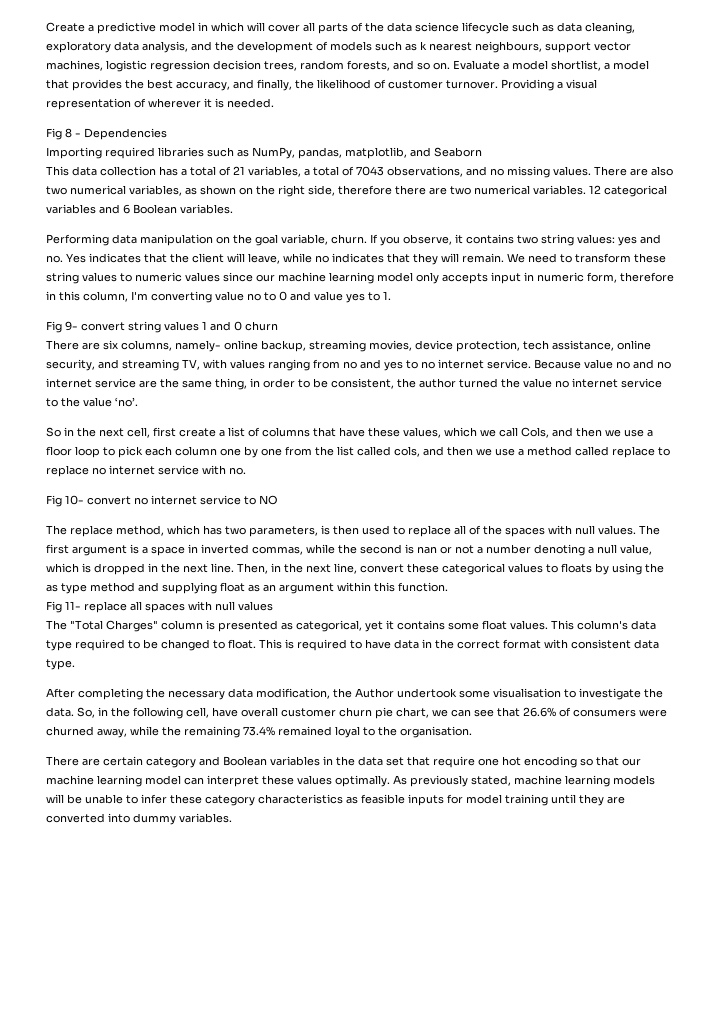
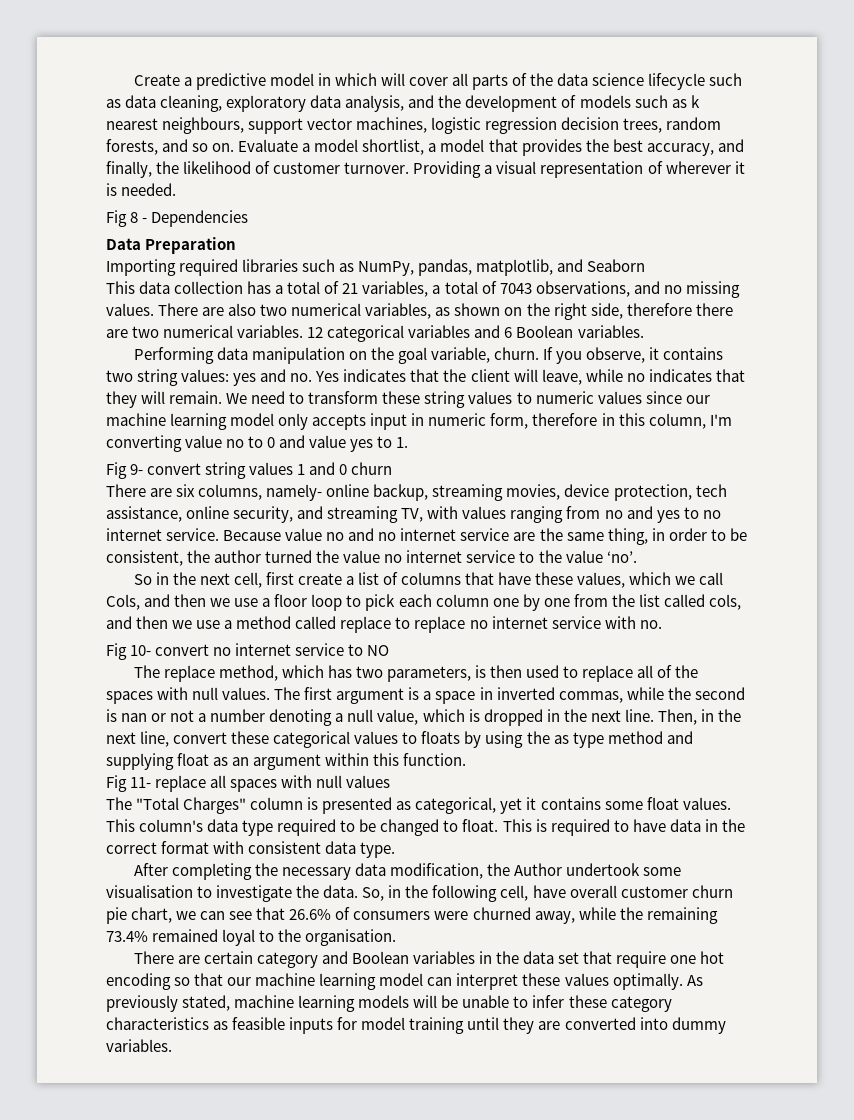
+ Data Preparation

